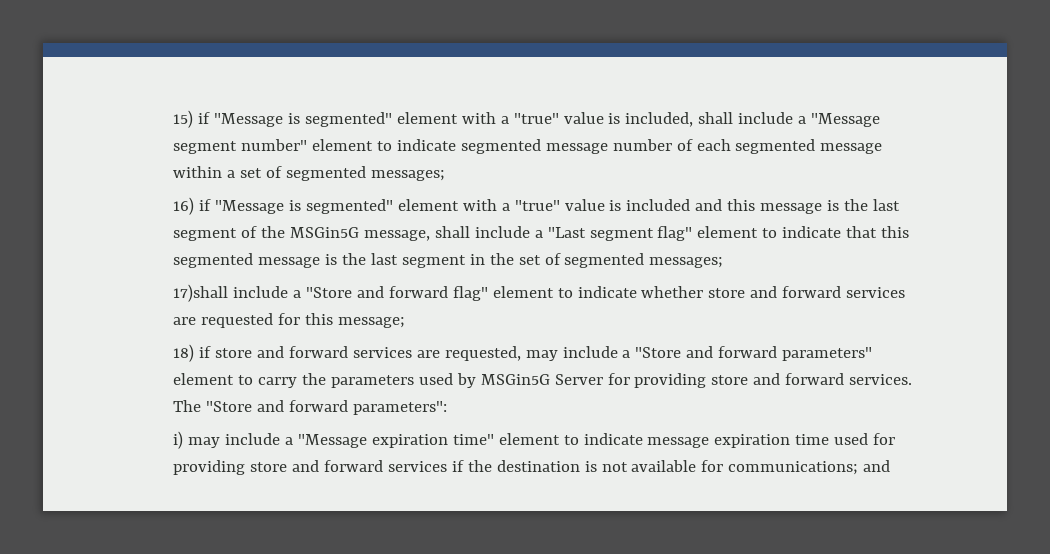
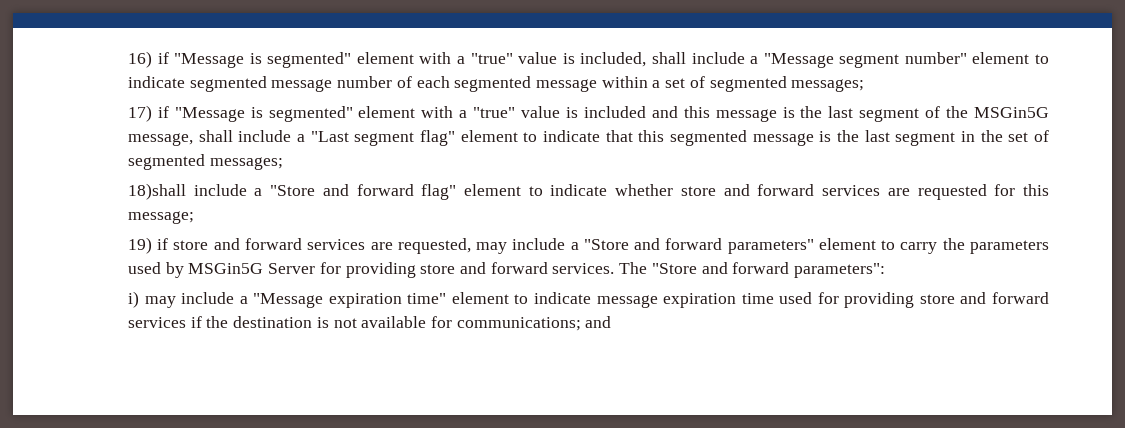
- 15) if "Message is segmented" element with a "true" value is included, shall include a "Message segment number" element to indicate segmented message number of each segmented message within a set of segmented messages;
+ 16) if "Message is segmented" element with a "true" value is included, shall include a "Message segment number" element to indicate segmented message number of each segmented message within a set of segmented messages;
- 16) if "Message is segmented" element with a "true" value is included and this message is the last segment of the MSGin5G message, shall include a "Last segment flag" element to indicate that this segmented message is the last segment in the set of segmented messages;
+ 17) if "Message is segmented" element with a "true" value is included and this message is the last segment of the MSGin5G message, shall include a "Last segment flag" element to indicate that this segmented message is the last segment in the set of segmented messages;
- 17)shall include a "Store and forward flag" element to indicate whether store and forward services are requested for this message;
+ 18)shall include a "Store and forward flag" element to indicate whether store and forward services are requested for this message;
- 18) if store and forward services are requested, may include a "Store and forward parameters" element to carry the parameters used by MSGin5G Server for providing store and forward services.
+ 19) if store and forward services are requested, may include a "Store and forward parameters" element to carry the parameters used by MSGin5G Server for providing store and forward services.

